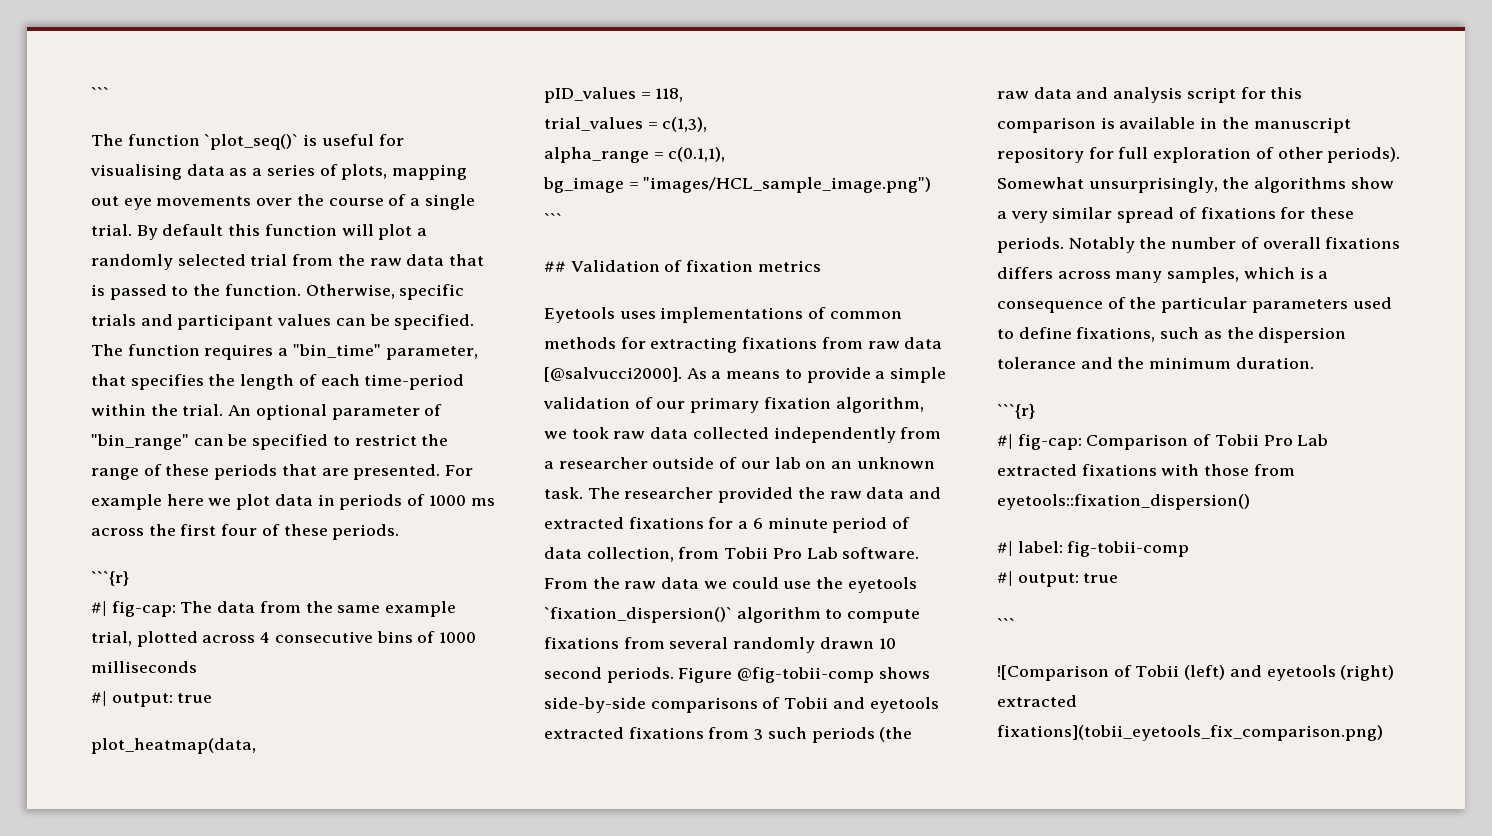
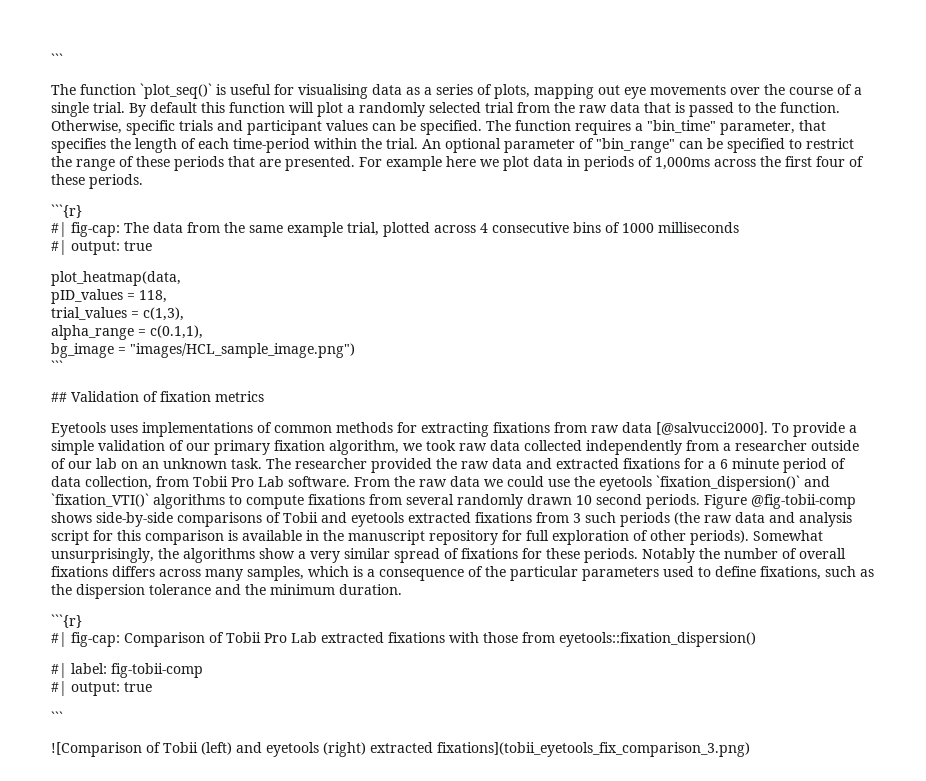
- For example here we plot data in periods of 1000 ms across the first four of these periods.
+ For example here we plot data in periods of 1,000ms across the first four of these periods.
- As a means to provide a simple validation of our primary fixation algorithm, we took raw data collected independently from a researcher outside of our lab on an unknown task.
+ To provide a simple validation of our primary fixation algorithm, we took raw data collected independently from a researcher outside of our lab on an unknown task.
- From the raw data we could use the eyetools `fixation_dispersion()` algorithm to compute fixations from several randomly drawn 10 second periods.
+ From the raw data we could use the eyetools `fixation_dispersion()` and `fixation_VTI()` algorithms to compute fixations from several randomly drawn 10 second periods.
- ![Comparison of Tobii (left) and eyetools (right) extracted fixations](tobii_eyetools_fix_comparison.png)
+ ![Comparison of Tobii (left) and eyetools (right) extracted fixations](tobii_eyetools_fix_comparison_3.png)

